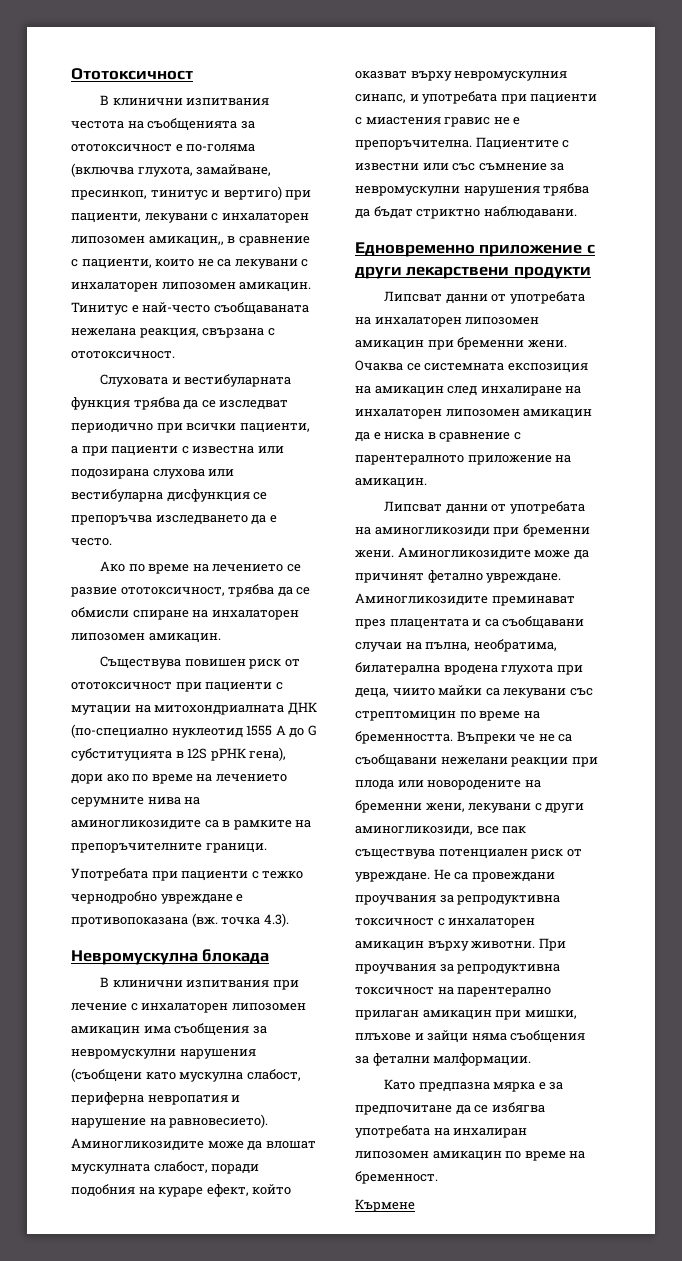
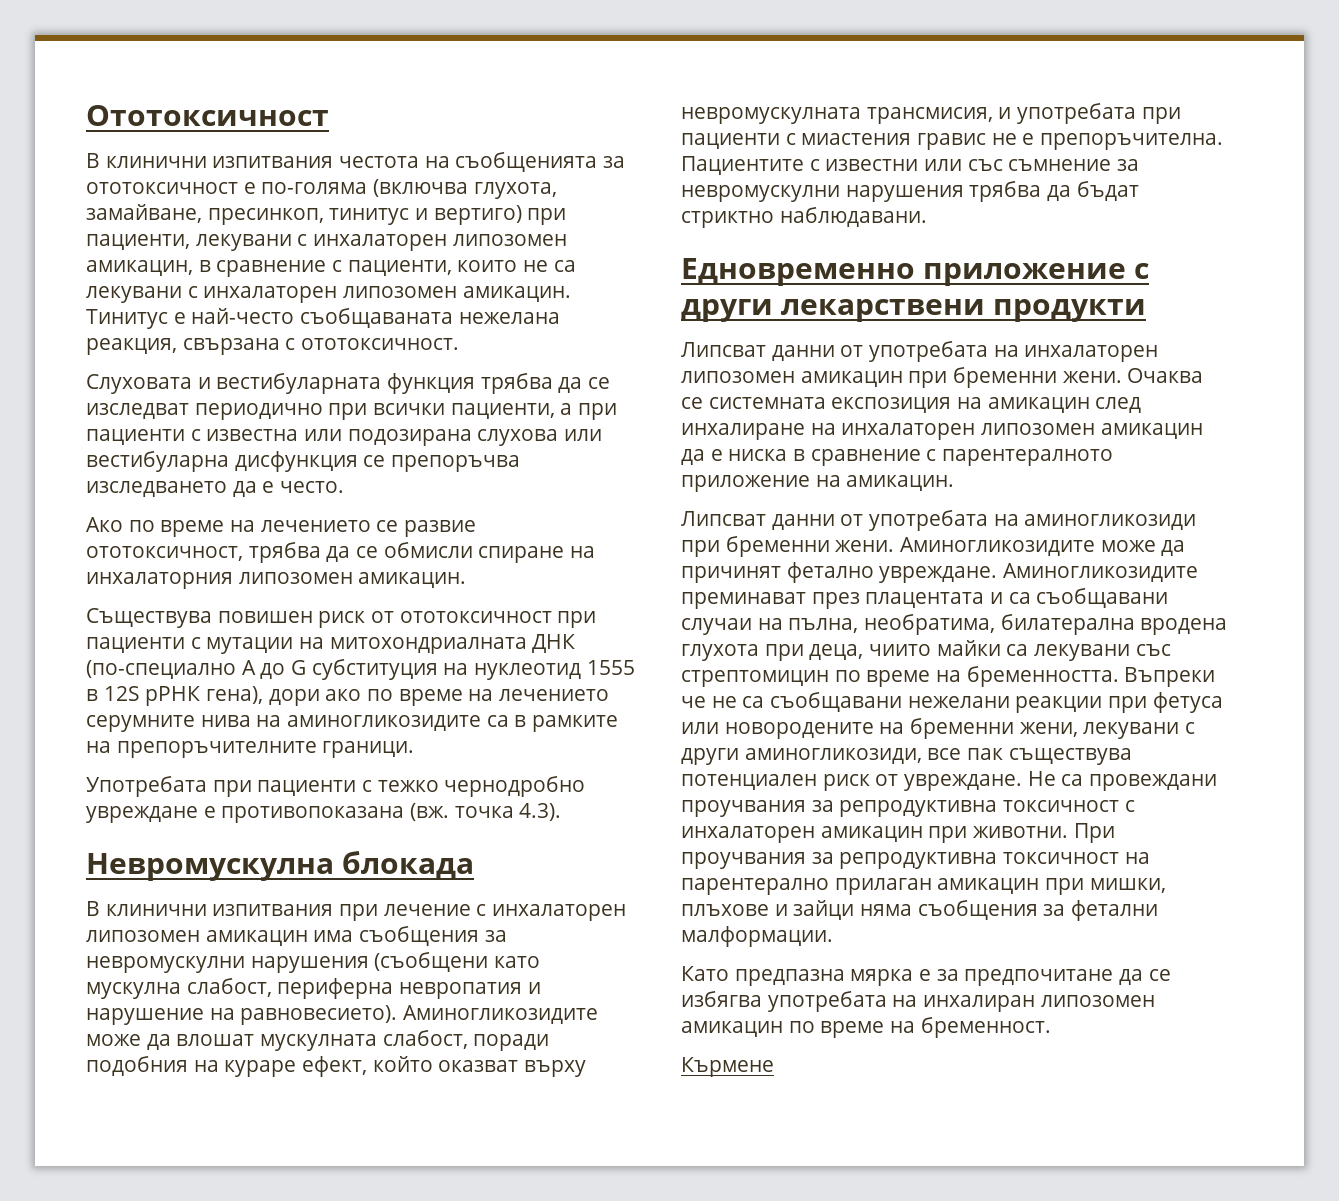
- В клинични изпитвания честота на съобщенията за ототоксичност е по-голяма (включва глухота, замайване, пресинкоп, тинитус и вертиго) при пациенти, лекувани с инхалаторен липозомен амикацин,, в сравнение с пациенти, които не са лекувани с инхалаторен липозомен амикацин.
+ В клинични изпитвания честота на съобщенията за ототоксичност е по-голяма (включва глухота, замайване, пресинкоп, тинитус и вертиго) при пациенти, лекувани с инхалаторен липозомен амикацин, в сравнение с пациенти, които не са лекувани с инхалаторен липозомен амикацин.
- Ако по време на лечението се развие ототоксичност, трябва да се обмисли спиране на инхалаторен липозомен амикацин.
+ Ако по време на лечението се развие ототоксичност, трябва да се обмисли спиране на инхалаторния липозомен амикацин.
- Съществува повишен риск от ототоксичност при пациенти с мутации на митохондриалната ДНК (по-специално нуклеотид 1555 A до G субституцията в 12S рРНК гена), дори ако по време на лечението серумните нива на аминогликозидите са в рамките на препоръчителните граници.
+ Съществува повишен риск от ототоксичност при пациенти с мутации на митохондриалната ДНК (по-специално A до G субституция на нуклеотид 1555 в 12S рРНК гена), дори ако по време на лечението серумните нива на аминогликозидите са в рамките на препоръчителните граници.
- Аминогликозидите може да влошат мускулната слабост, поради подобния на кураре ефект, който оказват върху невромускулния синапс, и употребата при пациенти с миастения гравис не е препоръчителна.
+ Аминогликозидите може да влошат мускулната слабост, поради подобния на кураре ефект, който оказват върху невромускулната трансмисия, и употребата при пациенти с миастения гравис не е препоръчителна.
- Въпреки че не са съобщавани нежелани реакции при плода или новородените на бременни жени, лекувани с други аминогликозиди, все пак съществува потенциален риск от увреждане.
+ Въпреки че не са съобщавани нежелани реакции при фетуса или новородените на бременни жени, лекувани с други аминогликозиди, все пак съществува потенциален риск от увреждане.
- Не са провеждани проучвания за репродуктивна токсичност с инхалаторен амикацин върху животни.
+ Не са провеждани проучвания за репродуктивна токсичност с инхалаторен амикацин при животни.

